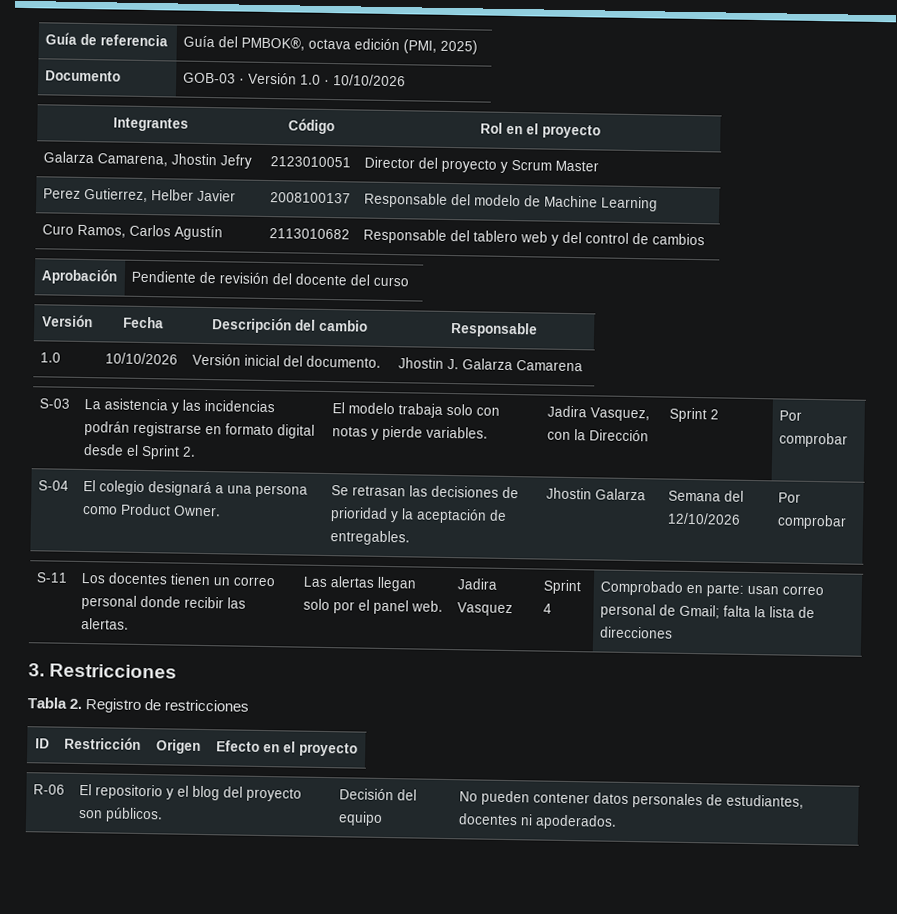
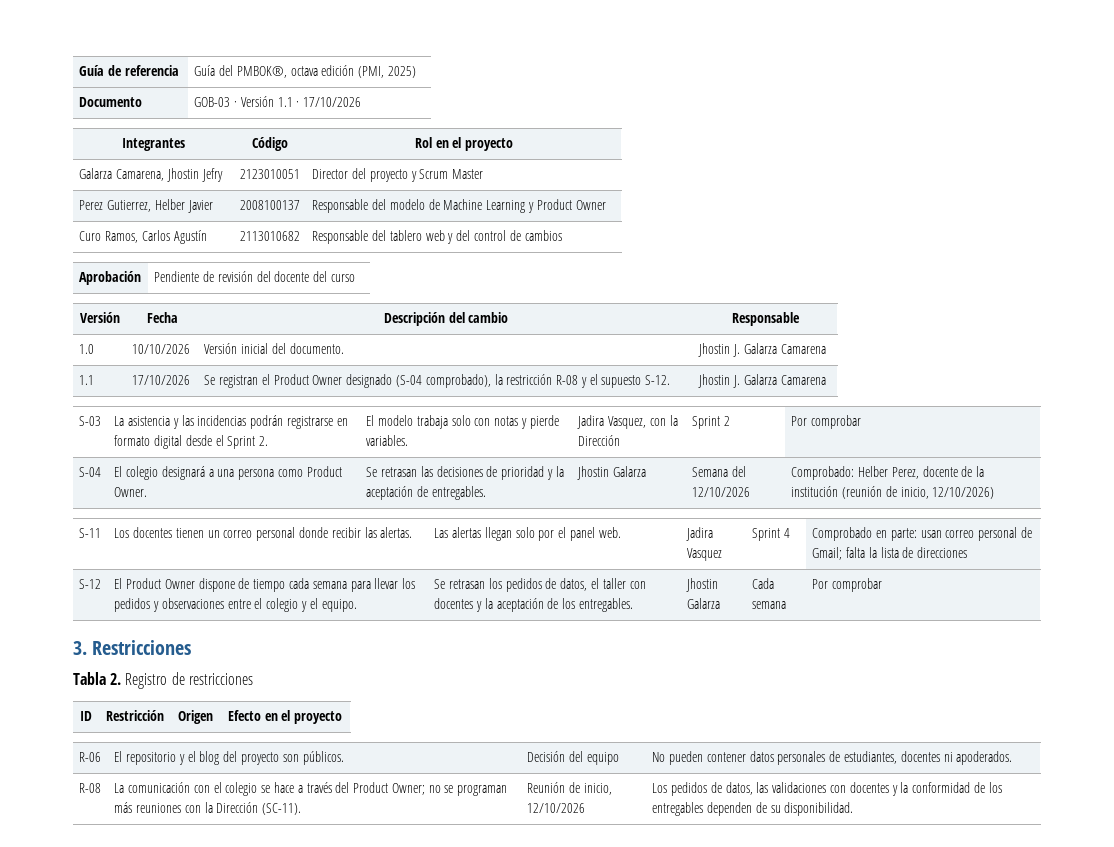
- Documento | GOB-03 · Versión 1.0 · 10/10/2026
+ Documento | GOB-03 · Versión 1.1 · 17/10/2026
- Perez Gutierrez, Helber Javier | 2008100137 | Responsable del modelo de Machine Learning
+ Perez Gutierrez, Helber Javier | 2008100137 | Responsable del modelo de Machine Learning y Product Owner
+ 1.1 | 17/10/2026 | Se registran el Product Owner designado (S-04 comprobado), la restricción R-08 y el supuesto S-12. | Jhostin J. Galarza Camarena
- S-04 | El colegio designará a una persona como Product Owner. | Se retrasan las decisiones de prioridad y la aceptación de entregables. | Jhostin Galarza | Semana del 12/10/2026 | Por comprobar
+ S-04 | El colegio designará a una persona como Product Owner. | Se retrasan las decisiones de prioridad y la aceptación de entregables. | Jhostin Galarza | Semana del 12/10/2026 | Comprobado: Helber Perez, docente de la institución (reunión de inicio, 12/10/2026)
+ S-12 | El Product Owner dispone de tiempo cada semana para llevar los pedidos y observaciones entre el colegio y el equipo. | Se retrasan los pedidos de datos, el taller con docentes y la aceptación de los entregables. | Jhostin Galarza | Cada semana | Por comprobar
+ R-08 | La comunicación con el colegio se hace a través del Product Owner; no se programan más reuniones con la Dirección (SC-11). | Reunión de inicio, 12/10/2026 | Los pedidos de datos, las validaciones con docentes y la conformidad de los entregables dependen de su disponibilidad.

